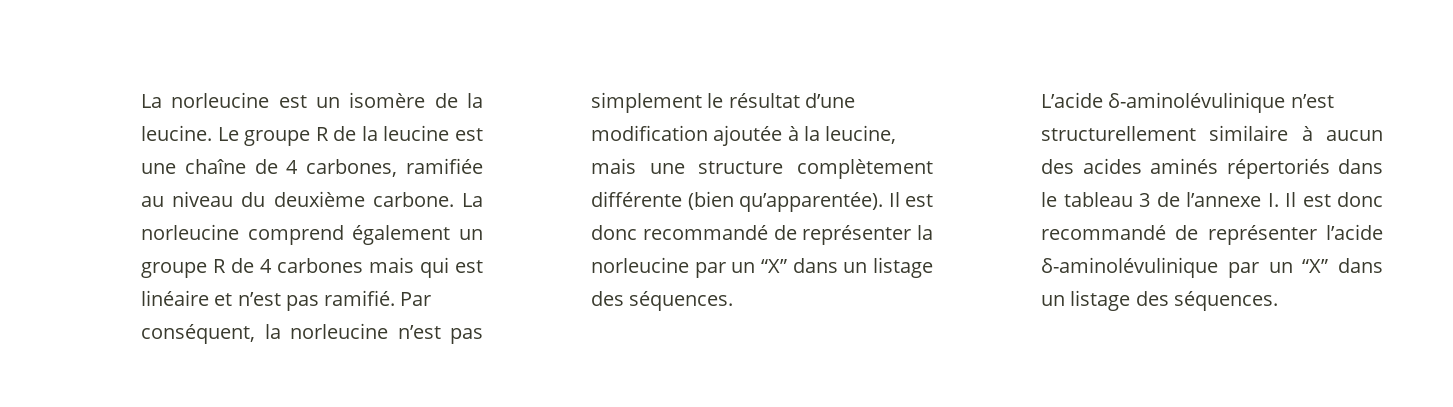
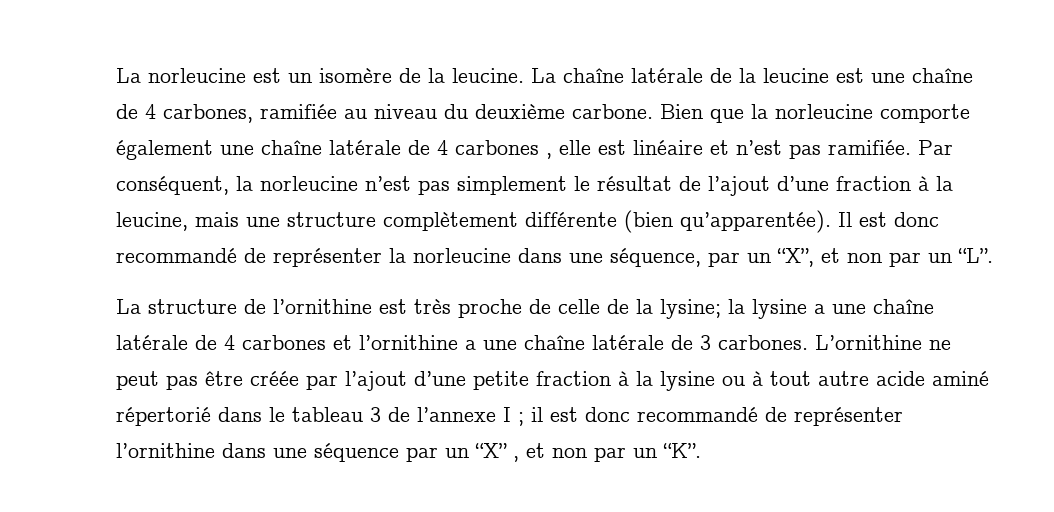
- Le groupe R de la leucine est une chaîne de 4 carbones, ramifiée au niveau du deuxième carbone.
+ La chaîne latérale de la leucine est une chaîne de 4 carbones, ramifiée au niveau du deuxième carbone.
- La norleucine comprend également un groupe R de 4 carbones mais qui est linéaire et n’est pas ramifié.
+ Bien que la norleucine comporte également une chaîne latérale de 4 carbones , elle est linéaire et n’est pas ramifiée.
- Par conséquent, la norleucine n’est pas simplement le résultat d’une modification ajoutée à la leucine, mais une structure complètement différente (bien qu’apparentée).
+ Par conséquent, la norleucine n’est pas simplement le résultat de l’ajout d’une fraction à la leucine, mais une structure complètement différente (bien qu’apparentée).
- Il est donc recommandé de représenter la norleucine par un “X” dans un listage des séquences.
- L’acide δ-aminolévulinique n’est structurellement similaire à aucun des acides aminés répertoriés dans le tableau 3 de l’annexe I. Il est donc recommandé de représenter l’acide δ-aminolévulinique par un “X” dans un listage des séquences.
+ Il est donc recommandé de représenter la norleucine dans une séquence, par un “X”, et non par un “L”.
+ La structure de l’ornithine est très proche de celle de la lysine; la lysine a une chaîne latérale de 4 carbones et l’ornithine a une chaîne latérale de 3 carbones. L’ornithine ne peut pas être créée par l’ajout d’une petite fraction à la lysine ou à tout autre acide aminé répertorié dans le tableau 3 de l’annexe I ; il est donc recommandé de représenter l’ornithine dans une séquence par un “X” , et non par un “K”.

